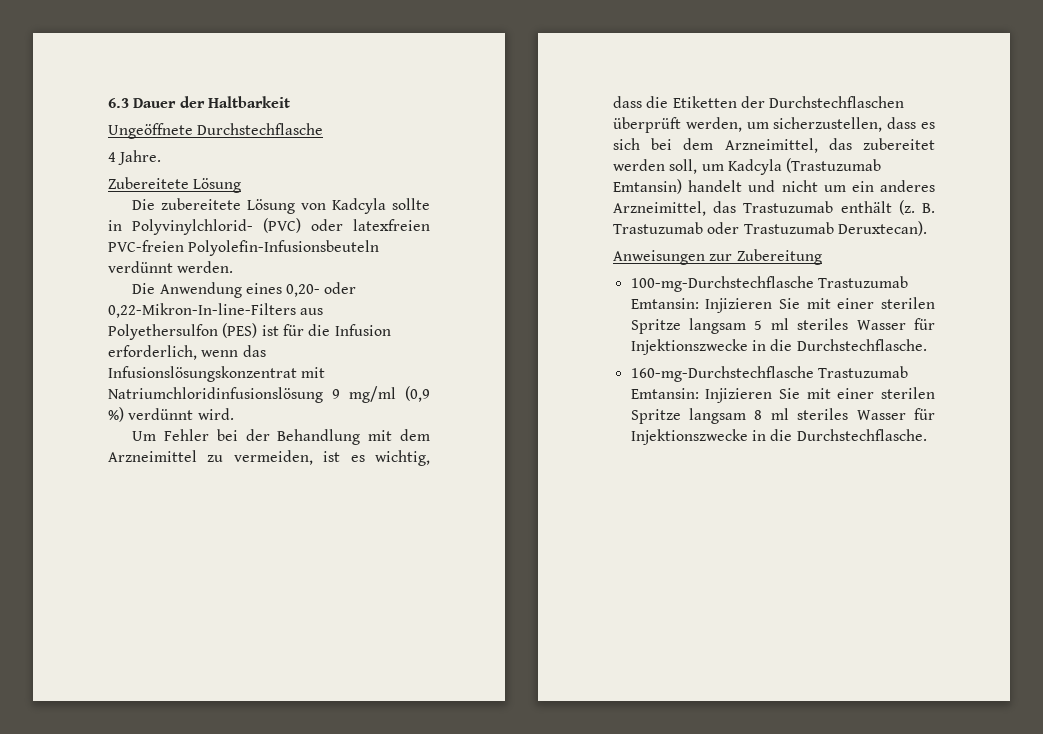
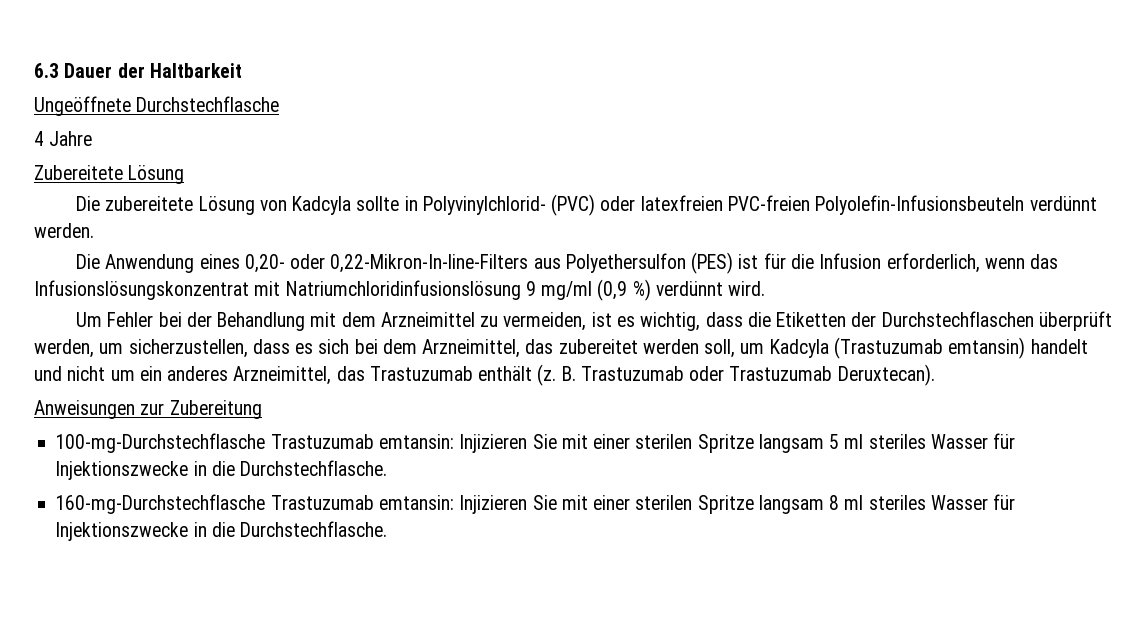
- 4 Jahre.
+ 4 Jahre
- Um Fehler bei der Behandlung mit dem Arzneimittel zu vermeiden, ist es wichtig, dass die Etiketten der Durchstechflaschen überprüft werden, um sicherzustellen, dass es sich bei dem Arzneimittel, das zubereitet werden soll, um Kadcyla (Trastuzumab Emtansin) handelt und nicht um ein anderes Arzneimittel, das Trastuzumab enthält (z.
+ Um Fehler bei der Behandlung mit dem Arzneimittel zu vermeiden, ist es wichtig, dass die Etiketten der Durchstechflaschen überprüft werden, um sicherzustellen, dass es sich bei dem Arzneimittel, das zubereitet werden soll, um Kadcyla (Trastuzumab emtansin) handelt und nicht um ein anderes Arzneimittel, das Trastuzumab enthält (z.
- 100-mg-Durchstechflasche Trastuzumab Emtansin: Injizieren Sie mit einer sterilen Spritze langsam 5 ml steriles Wasser für Injektionszwecke in die Durchstechflasche.
+ 100-mg-Durchstechflasche Trastuzumab emtansin: Injizieren Sie mit einer sterilen Spritze langsam 5 ml steriles Wasser für Injektionszwecke in die Durchstechflasche.
- 160-mg-Durchstechflasche Trastuzumab Emtansin: Injizieren Sie mit einer sterilen Spritze langsam 8 ml steriles Wasser für Injektionszwecke in die Durchstechflasche.
+ 160-mg-Durchstechflasche Trastuzumab emtansin: Injizieren Sie mit einer sterilen Spritze langsam 8 ml steriles Wasser für Injektionszwecke in die Durchstechflasche.

